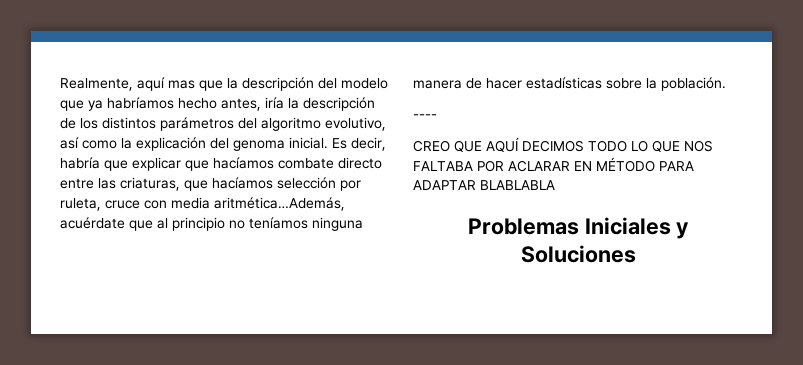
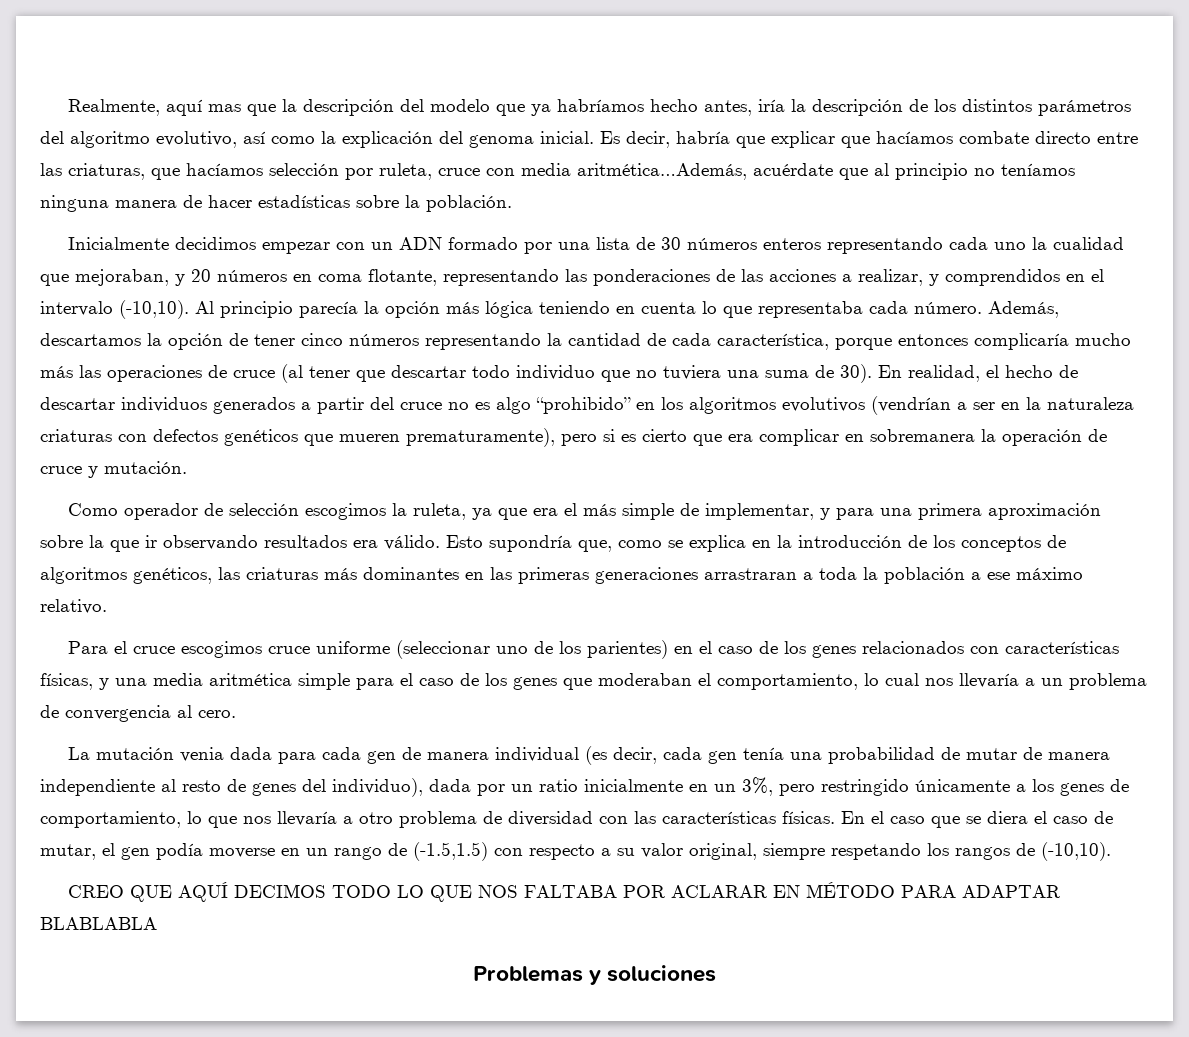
- ----
+ Inicialmente decidimos empezar con un ADN formado por una lista de 30 números enteros representando cada uno la cualidad que mejoraban, y 20 números en coma flotante, representando las ponderaciones de las acciones a realizar, y comprendidos en el intervalo (-10,10). Al principio parecía la opción más lógica teniendo en cuenta lo que representaba cada número. Además, descartamos la opción de tener cinco números representando la cantidad de cada característica, porque entonces complicaría mucho más las operaciones de cruce (al tener que descartar todo individuo que no tuviera una suma de 30). En realidad, el hecho de descartar individuos generados a partir del cruce no es algo “prohibido” en los algoritmos evolutivos (vendrían a ser en la naturaleza criaturas con defectos genéticos que mueren prematuramente), pero si es cierto que era complicar en sobremanera la operación de cruce y mutación.
+ Como operador de selección escogimos la ruleta, ya que era el más simple de implementar, y para una primera aproximación sobre la que ir observando resultados era válido. Esto supondría que, como se explica en la introducción de los conceptos de algoritmos genéticos, las criaturas más dominantes en las primeras generaciones arrastraran a toda la población a ese máximo relativo.
+ Para el cruce escogimos cruce uniforme (seleccionar uno de los parientes) en el caso de los genes relacionados con características físicas, y una media aritmética simple para el caso de los genes que moderaban el comportamiento, lo cual nos llevaría a un problema de convergencia al cero.
+ La mutación venia dada para cada gen de manera individual (es decir, cada gen tenía una probabilidad de mutar de manera independiente al resto de genes del individuo), dada por un ratio inicialmente en un 3%, pero restringido únicamente a los genes de comportamiento, lo que nos llevaría a otro problema de diversidad con las características físicas. En el caso que se diera el caso de mutar, el gen podía moverse en un rango de (-1.5,1.5) con respecto a su valor original, siempre respetando los rangos de (-10,10).
- Problemas Iniciales y Soluciones
+ Problemas y soluciones

